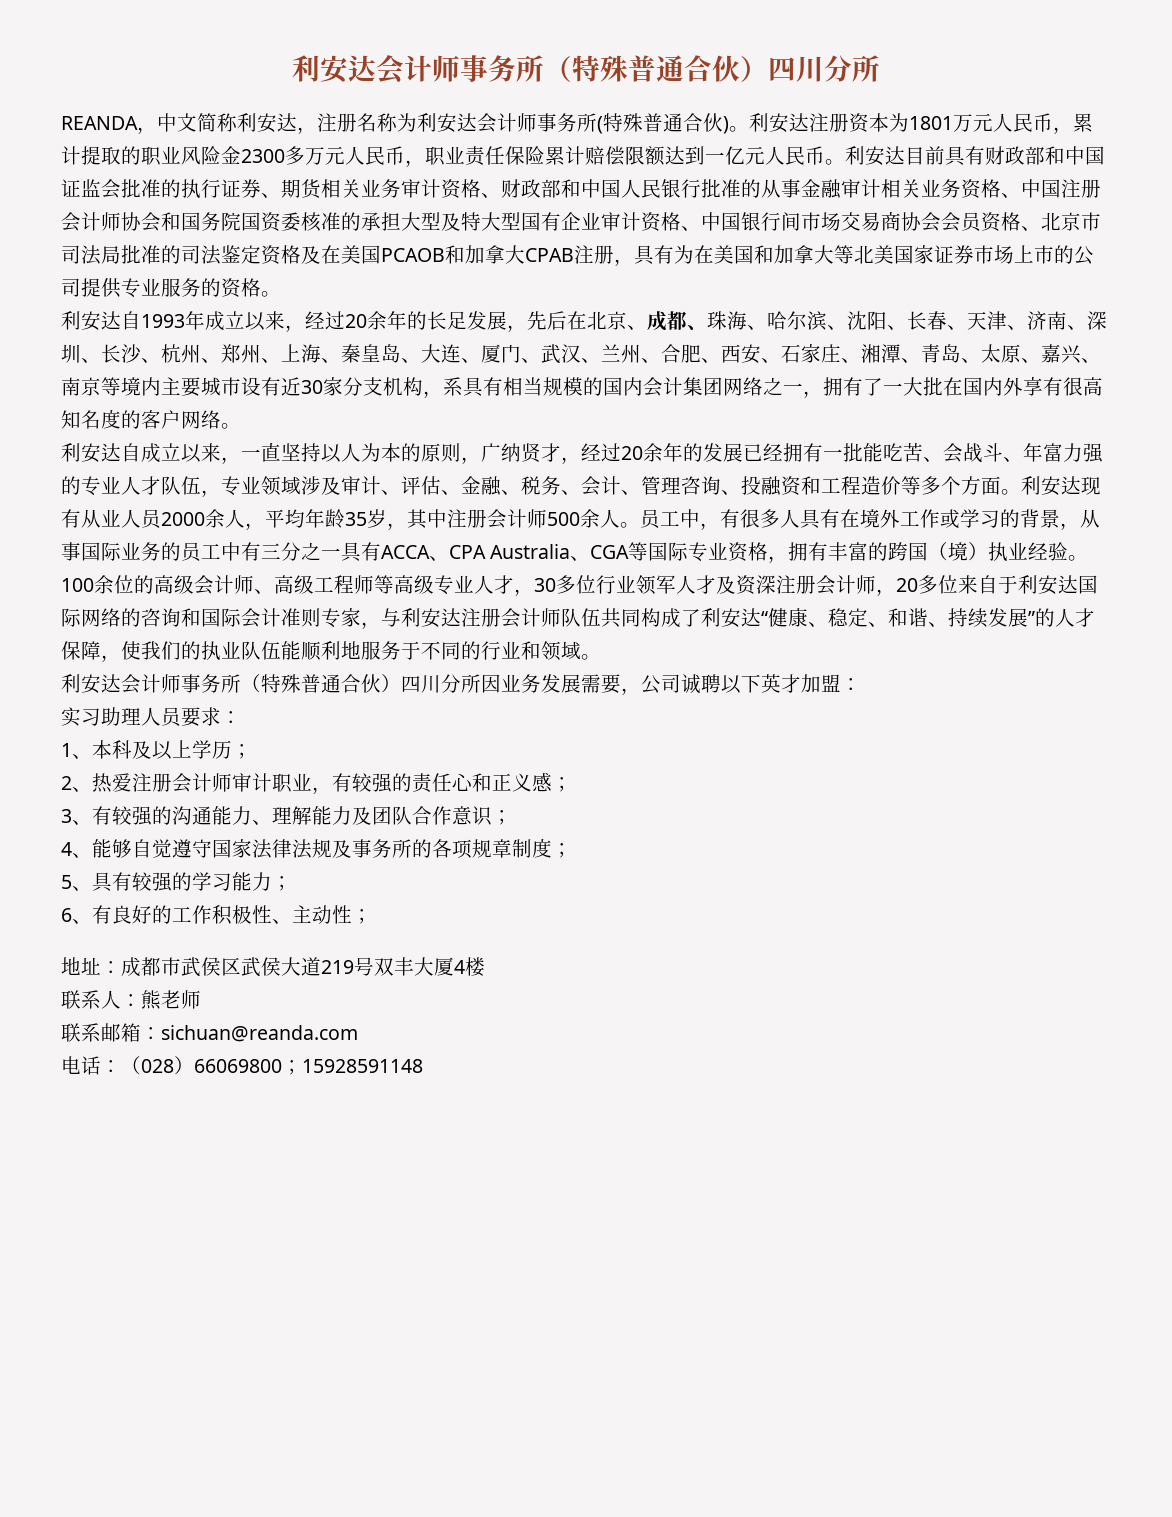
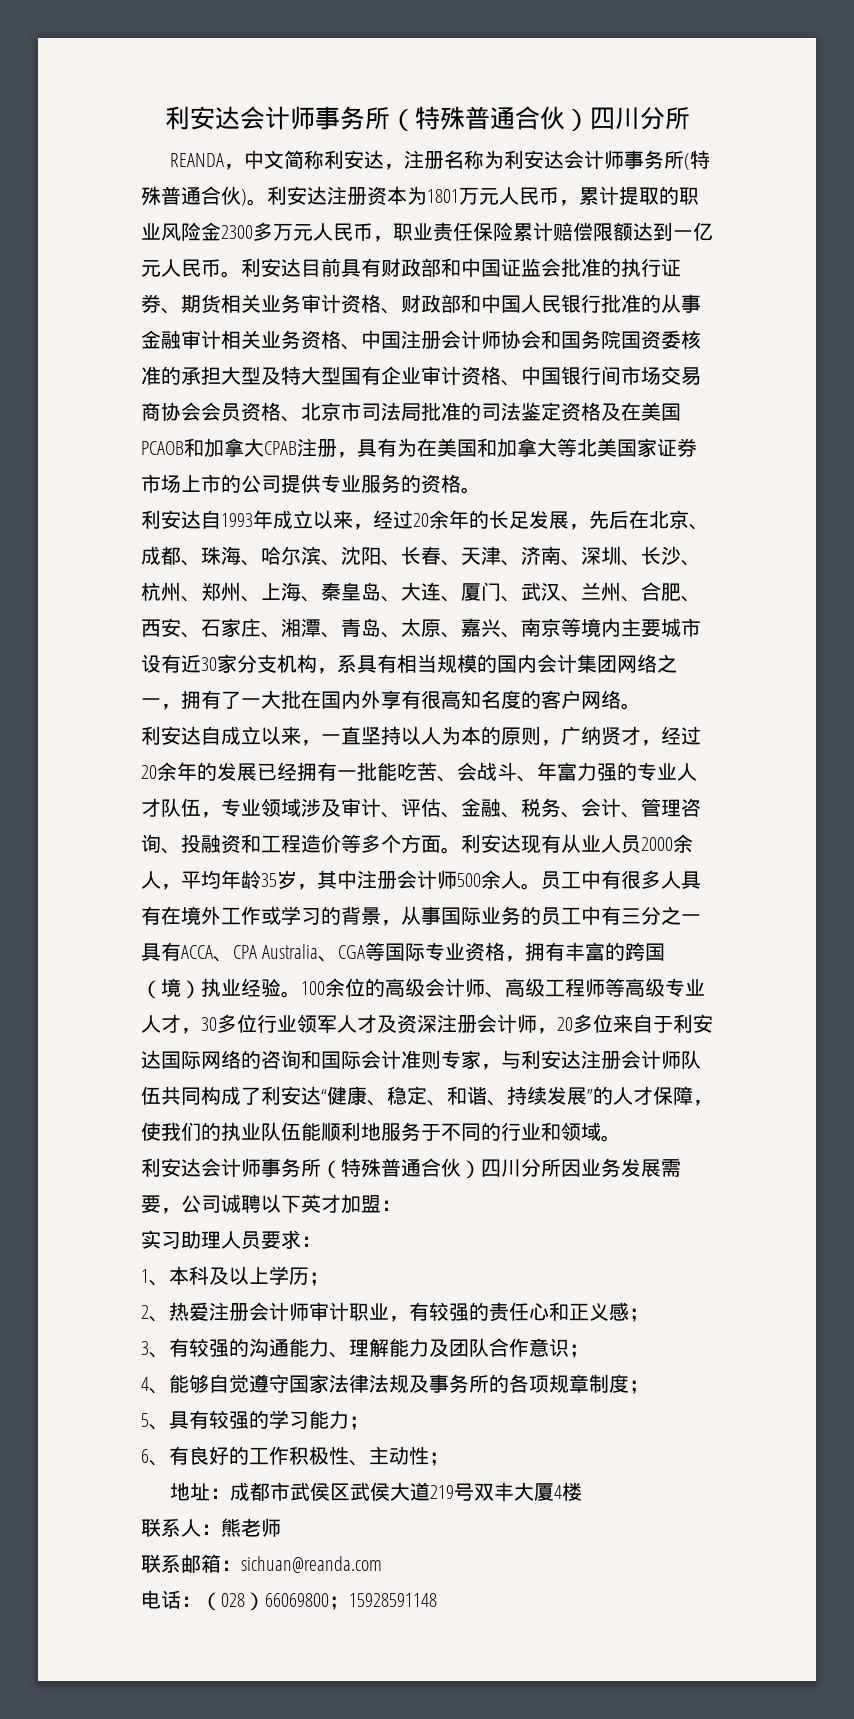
- 员工中，有很多人具有在境外工作或学习的背景，从事国际业务的员工中有三分之一具有ACCA、CPA Australia、CGA等国际专业资格，拥有丰富的跨国（境）执业经验。
+ 员工中有很多人具有在境外工作或学习的背景，从事国际业务的员工中有三分之一具有ACCA、CPA Australia、CGA等国际专业资格，拥有丰富的跨国（境）执业经验。

